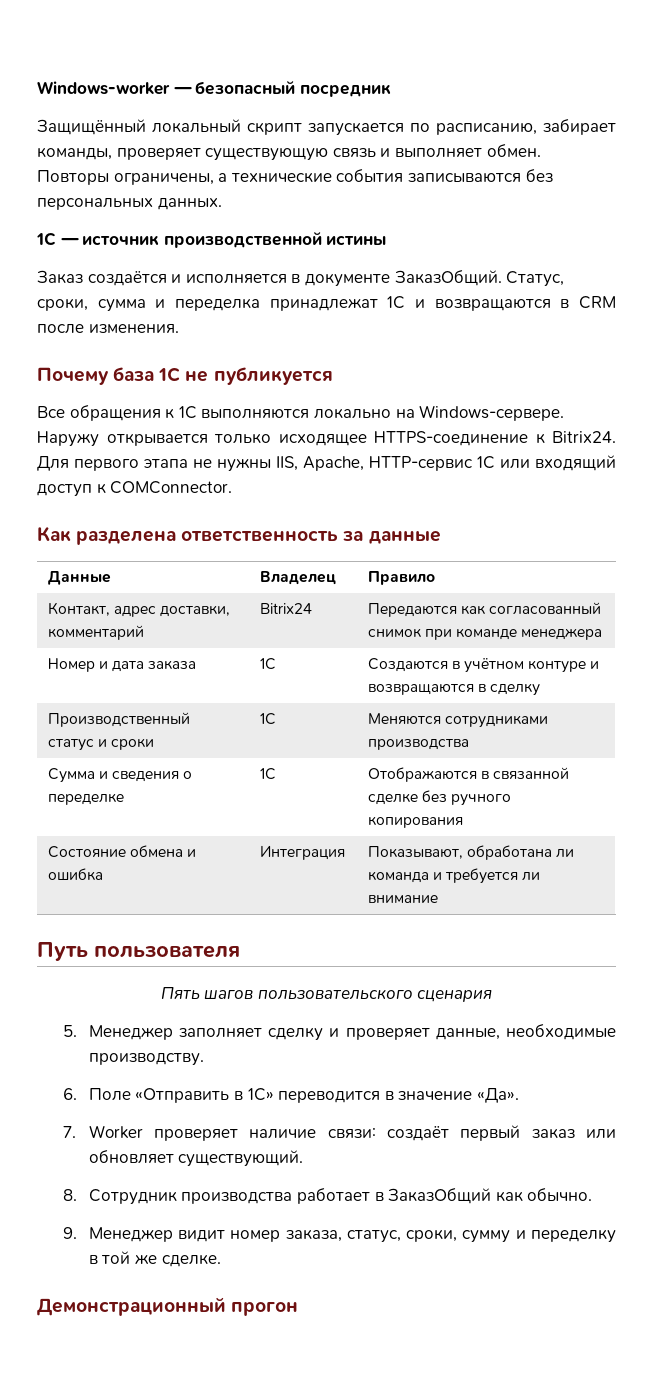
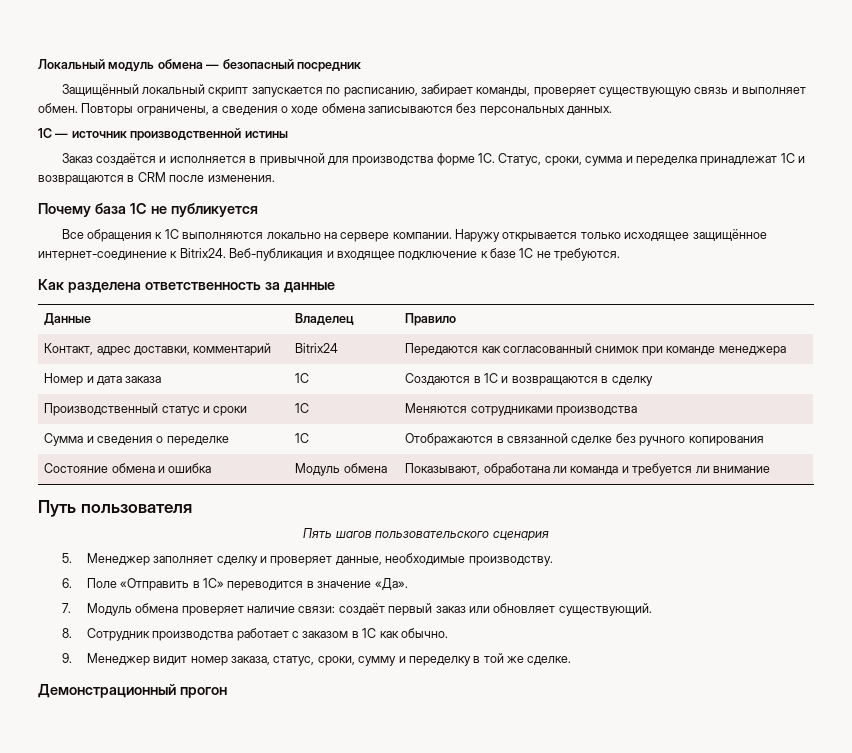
- Windows-worker — безопасный посредник
+ Локальный модуль обмена — безопасный посредник
- Повторы ограничены, а технические события записываются без персональных данных.
+ Повторы ограничены, а сведения о ходе обмена записываются без персональных данных.
- Заказ создаётся и исполняется в документе ЗаказОбщий.
+ Заказ создаётся и исполняется в привычной для производства форме 1С.
- Все обращения к 1С выполняются локально на Windows-сервере.
+ Все обращения к 1С выполняются локально на сервере компании.
- Наружу открывается только исходящее HTTPS-соединение к Bitrix24. Для первого этапа не нужны IIS, Apache, HTTP-сервис 1С или входящий доступ к COMConnector.
+ Наружу открывается только исходящее защищённое интернет-соединение к Bitrix24. Веб-публикация и входящее подключение к базе 1С не требуются.
- Номер и дата заказа | 1С | Создаются в учётном контуре и возвращаются в сделку
+ Номер и дата заказа | 1С | Создаются в 1С и возвращаются в сделку
- Состояние обмена и ошибка | Интеграция | Показывают, обработана ли команда и требуется ли внимание
+ Состояние обмена и ошибка | Модуль обмена | Показывают, обработана ли команда и требуется ли внимание
- 7. Worker проверяет наличие связи: создаёт первый заказ или обновляет существующий.
+ 7. Модуль обмена проверяет наличие связи: создаёт первый заказ или обновляет существующий.
- 8. Сотрудник производства работает в ЗаказОбщий как обычно.
+ 8. Сотрудник производства работает с заказом в 1С как обычно.

